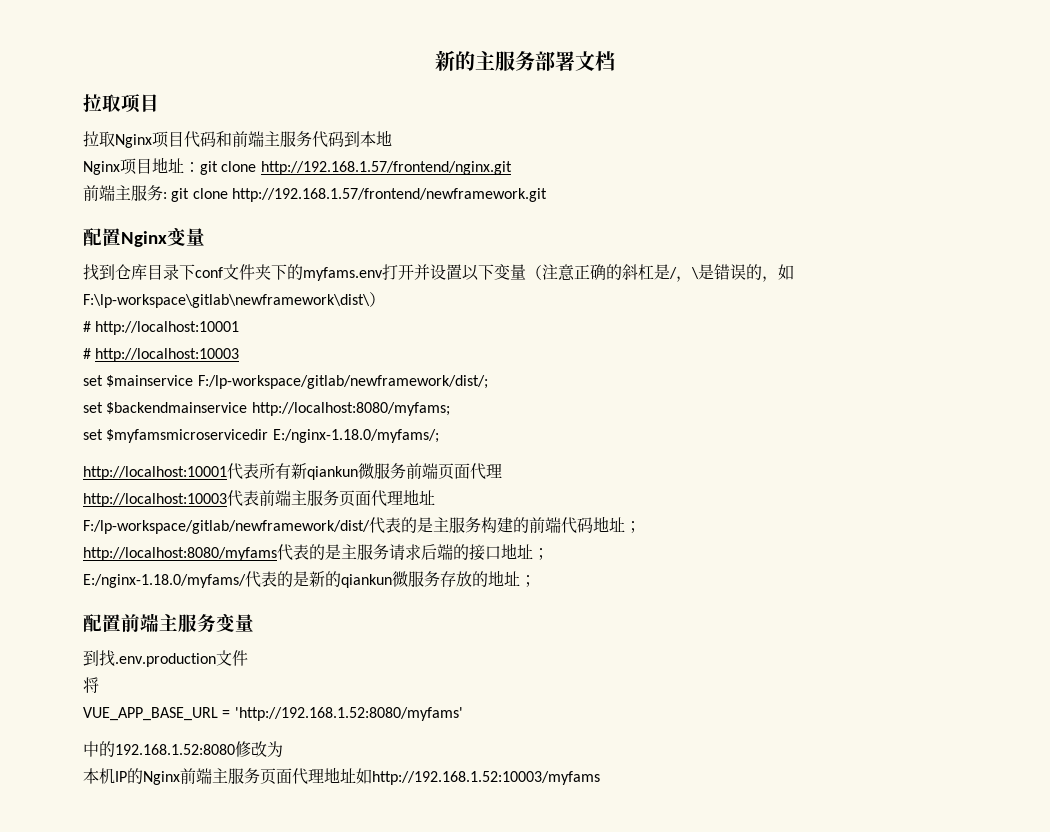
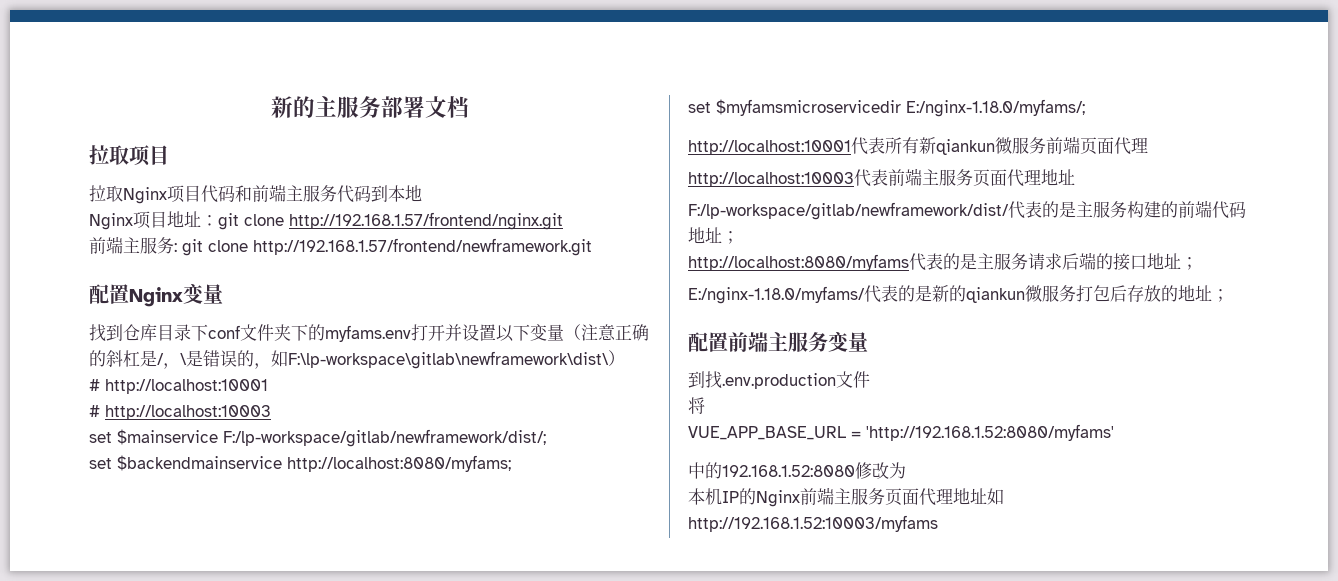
- E:/nginx-1.18.0/myfams/代表的是新的qiankun微服务存放的地址；
+ E:/nginx-1.18.0/myfams/代表的是新的qiankun微服务打包后存放的地址；

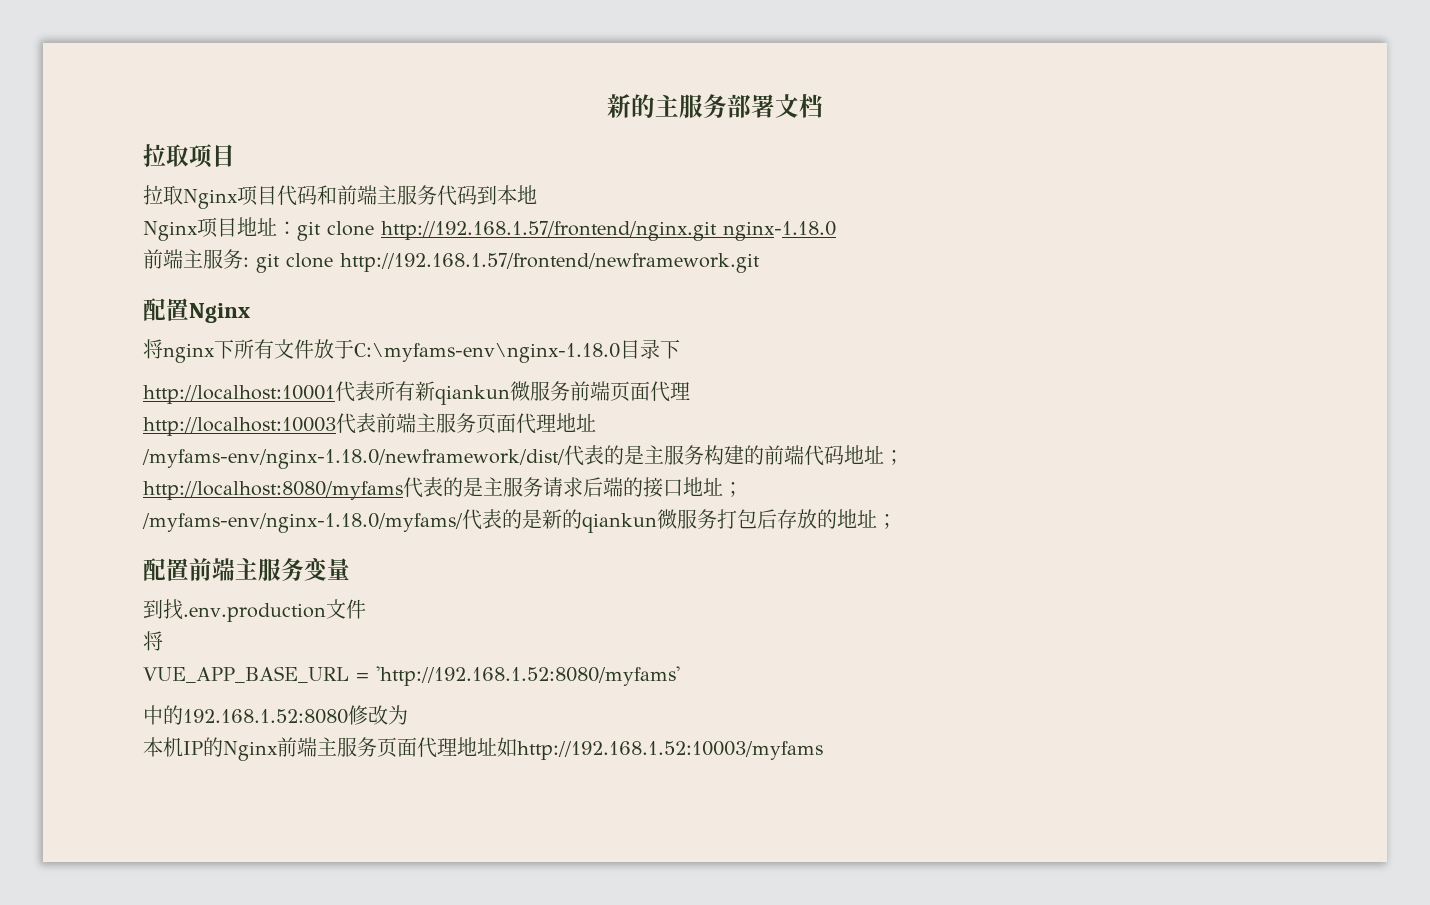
- Nginx项目地址：git clone http://192.168.1.57/frontend/nginx.git
+ Nginx项目地址：git clone http://192.168.1.57/frontend/nginx.git nginx-1.18.0
- 配置Nginx变量
- 找到仓库目录下conf文件夹下的myfams.env打开并设置以下变量（注意正确的斜杠是/，\是错误的，如F:\lp-workspace\gitlab\newframework\dist\）
- # http://localhost:10001
- # http://localhost:10003
- set $mainservice F:/lp-workspace/gitlab/newframework/dist/;
- set $backendmainservice http://localhost:8080/myfams;
- set $myfamsmicroservicedir E:/nginx-1.18.0/myfams/;
+ 配置Nginx
+ 将nginx下所有文件放于C:\myfams-env\nginx-1.18.0目录下
- F:/lp-workspace/gitlab/newframework/dist/代表的是主服务构建的前端代码地址；
+ /myfams-env/nginx-1.18.0/newframework/dist/代表的是主服务构建的前端代码地址；
- E:/nginx-1.18.0/myfams/代表的是新的qiankun微服务打包后存放的地址；
+ /myfams-env/nginx-1.18.0/myfams/代表的是新的qiankun微服务打包后存放的地址；

